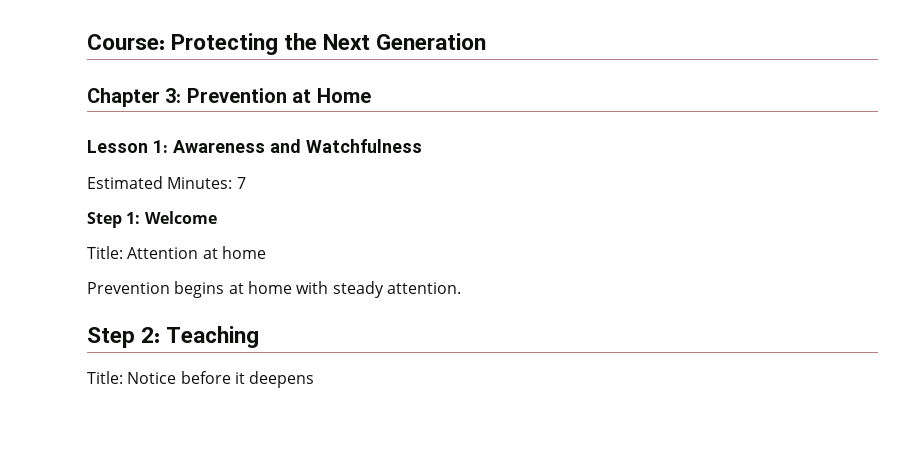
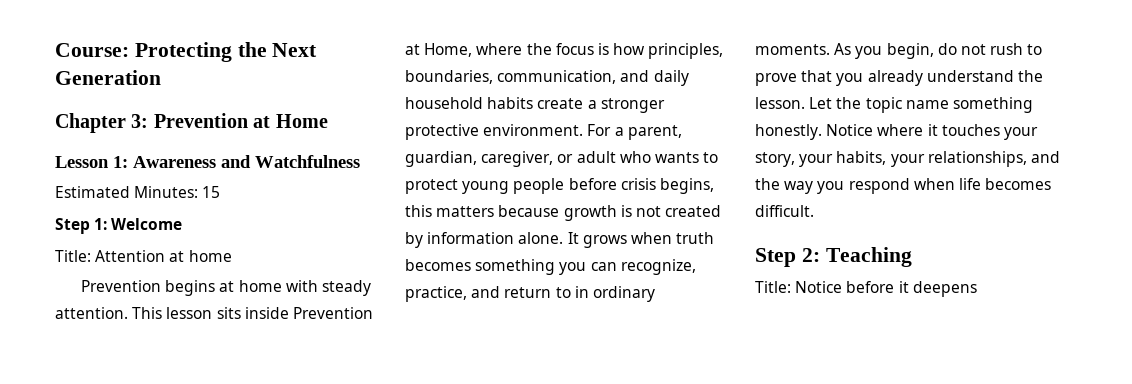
- Estimated Minutes: 7
+ Estimated Minutes: 15
+ This lesson sits inside Prevention at Home, where the focus is how principles, boundaries, communication, and daily household habits create a stronger protective environment. For a parent, guardian, caregiver, or adult who wants to protect young people before crisis begins, this matters because growth is not created by information alone. It grows when truth becomes something you can recognize, practice, and return to in ordinary moments. As you begin, do not rush to prove that you already understand the lesson. Let the topic name something honestly. Notice where it touches your story, your habits, your relationships, and the way you respond when life becomes difficult.

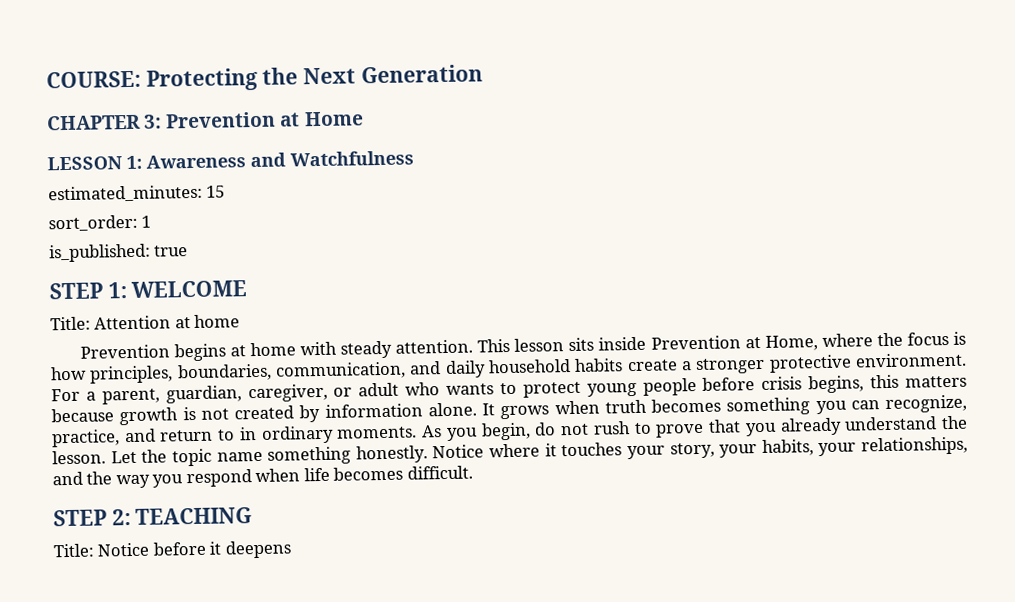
- Course: Protecting the Next Generation
+ COURSE: Protecting the Next Generation
- Chapter 3: Prevention at Home
+ CHAPTER 3: Prevention at Home
- Lesson 1: Awareness and Watchfulness
+ LESSON 1: Awareness and Watchfulness
- Estimated Minutes: 15
+ estimated_minutes: 15
- Step 1: Welcome
+ sort_order: 1
+ is_published: true
+ STEP 1: WELCOME
- Step 2: Teaching
+ STEP 2: TEACHING

